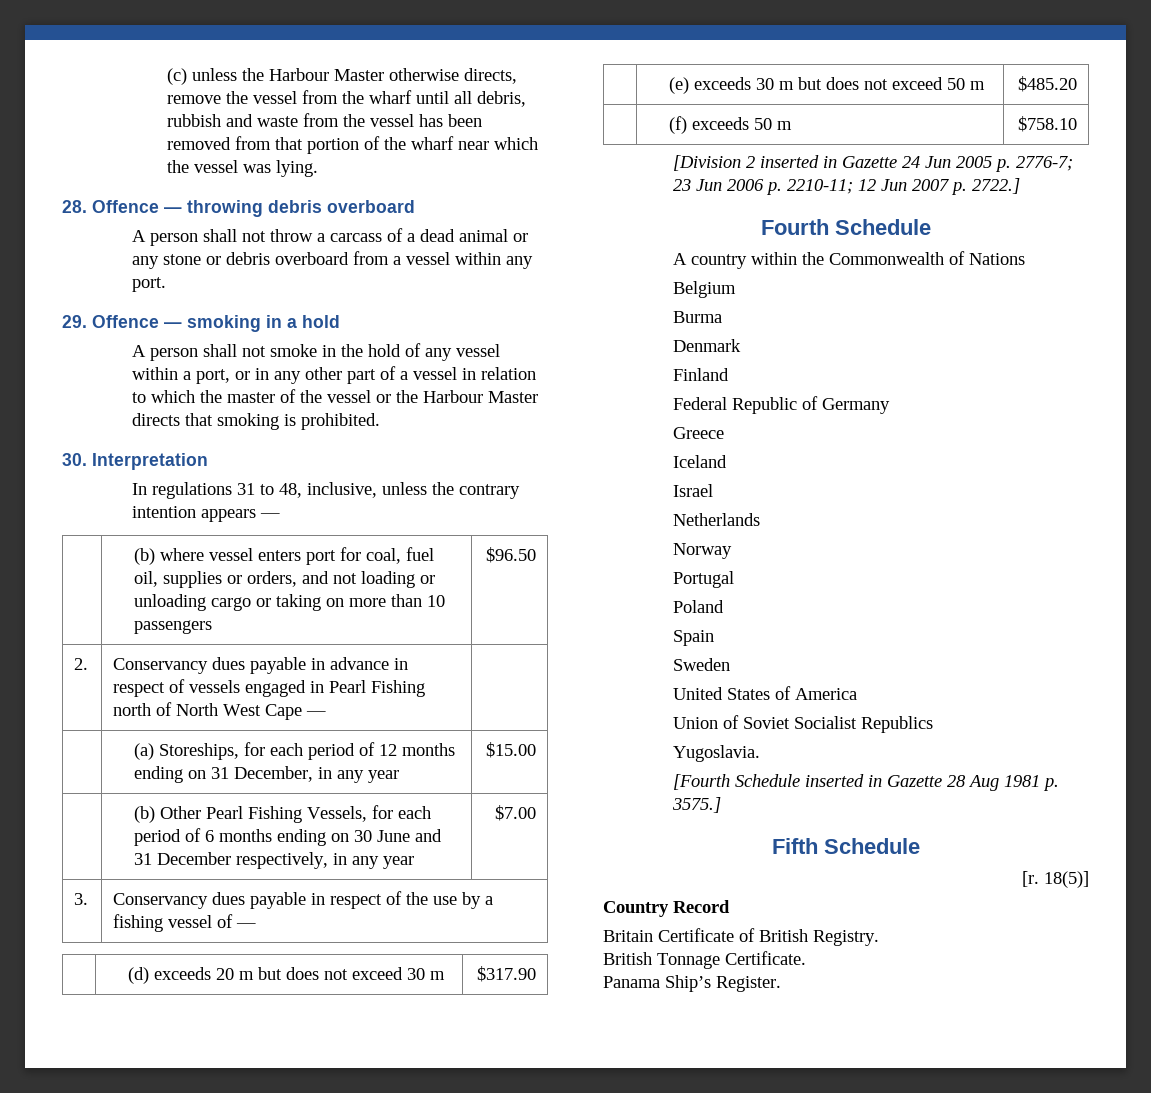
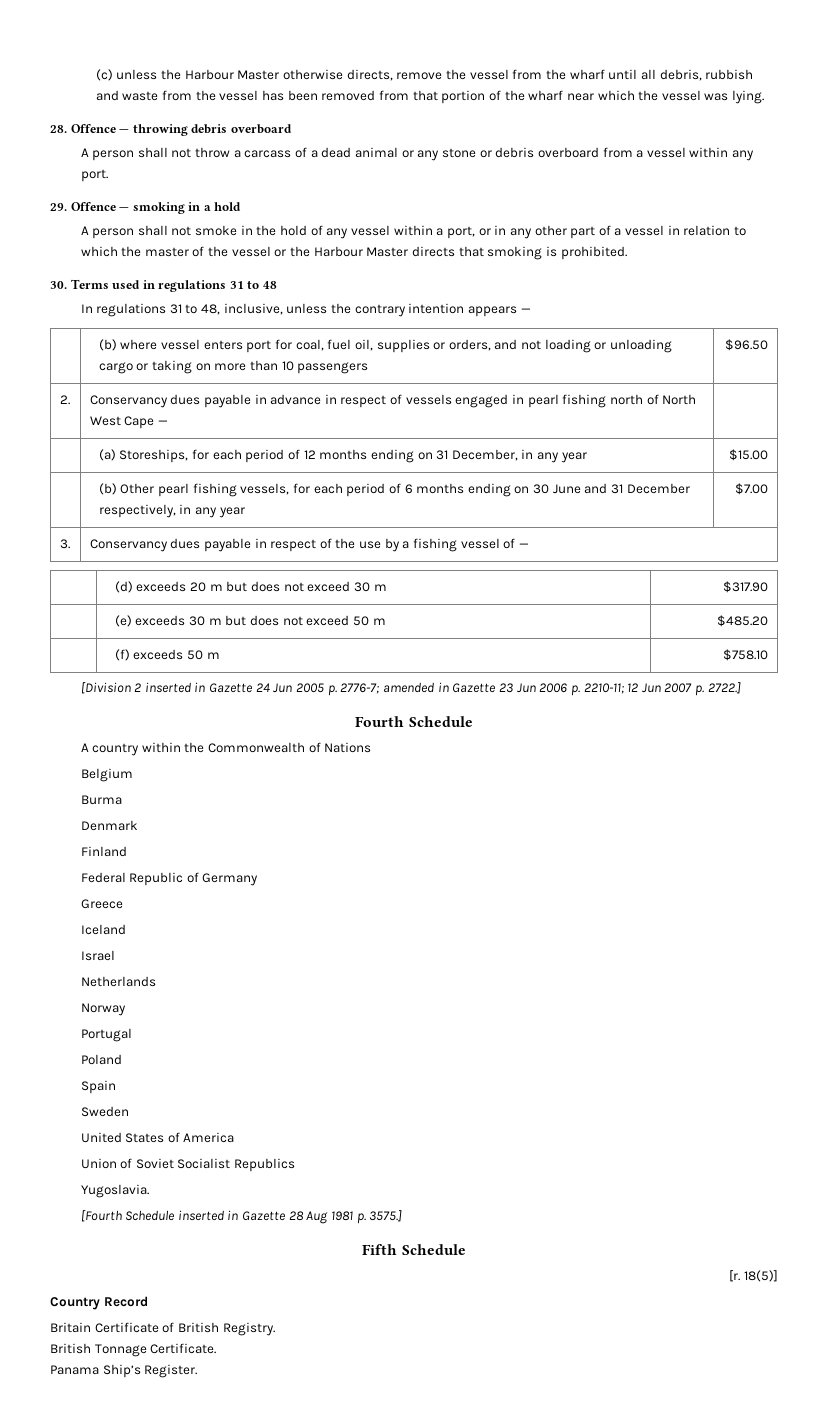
- 30. Interpretation
+ 30. Terms used in regulations 31 to 48
- 2. | Conservancy dues payable in advance in respect of vessels engaged in Pearl Fishing north of North West Cape — |
+ 2. | Conservancy dues payable in advance in respect of vessels engaged in pearl fishing north of North West Cape — |
- | (b) Other Pearl Fishing Vessels, for each period of 6 months ending on 30 June and 31 December respectively, in any year | $7.00
+ | (b) Other pearl fishing vessels, for each period of 6 months ending on 30 June and 31 December respectively, in any year | $7.00
- [Division 2 inserted in Gazette 24 Jun 2005 p. 2776-7; 23 Jun 2006 p. 2210-11; 12 Jun 2007 p. 2722.]
+ [Division 2 inserted in Gazette 24 Jun 2005 p. 2776-7; amended in Gazette 23 Jun 2006 p. 2210-11; 12 Jun 2007 p. 2722.]

